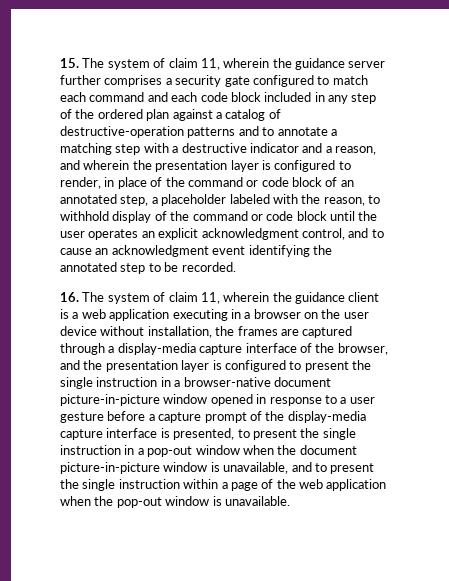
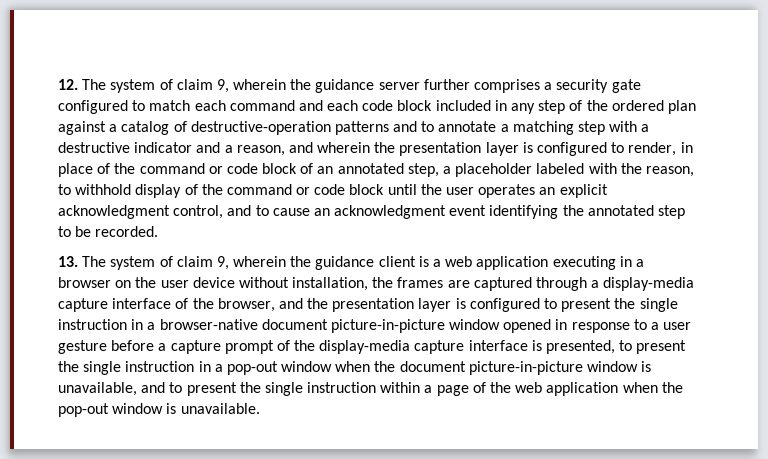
- 15. The system of claim 11, wherein the guidance server further comprises a security gate configured to match each command and each code block included in any step of the ordered plan against a catalog of destructive-operation patterns and to annotate a matching step with a destructive indicator and a reason, and wherein the presentation layer is configured to render, in place of the command or code block of an annotated step, a placeholder labeled with the reason, to withhold display of the command or code block until the user operates an explicit acknowledgment control, and to cause an acknowledgment event identifying the annotated step to be recorded.
+ 12. The system of claim 9, wherein the guidance server further comprises a security gate configured to match each command and each code block included in any step of the ordered plan against a catalog of destructive-operation patterns and to annotate a matching step with a destructive indicator and a reason, and wherein the presentation layer is configured to render, in place of the command or code block of an annotated step, a placeholder labeled with the reason, to withhold display of the command or code block until the user operates an explicit acknowledgment control, and to cause an acknowledgment event identifying the annotated step to be recorded.
- 16. The system of claim 11, wherein the guidance client is a web application executing in a browser on the user device without installation, the frames are captured through a display-media capture interface of the browser, and the presentation layer is configured to present the single instruction in a browser-native document picture-in-picture window opened in response to a user gesture before a capture prompt of the display-media capture interface is presented, to present the single instruction in a pop-out window when the document picture-in-picture window is unavailable, and to present the single instruction within a page of the web application when the pop-out window is unavailable.
+ 13. The system of claim 9, wherein the guidance client is a web application executing in a browser on the user device without installation, the frames are captured through a display-media capture interface of the browser, and the presentation layer is configured to present the single instruction in a browser-native document picture-in-picture window opened in response to a user gesture before a capture prompt of the display-media capture interface is presented, to present the single instruction in a pop-out window when the document picture-in-picture window is unavailable, and to present the single instruction within a page of the web application when the pop-out window is unavailable.

